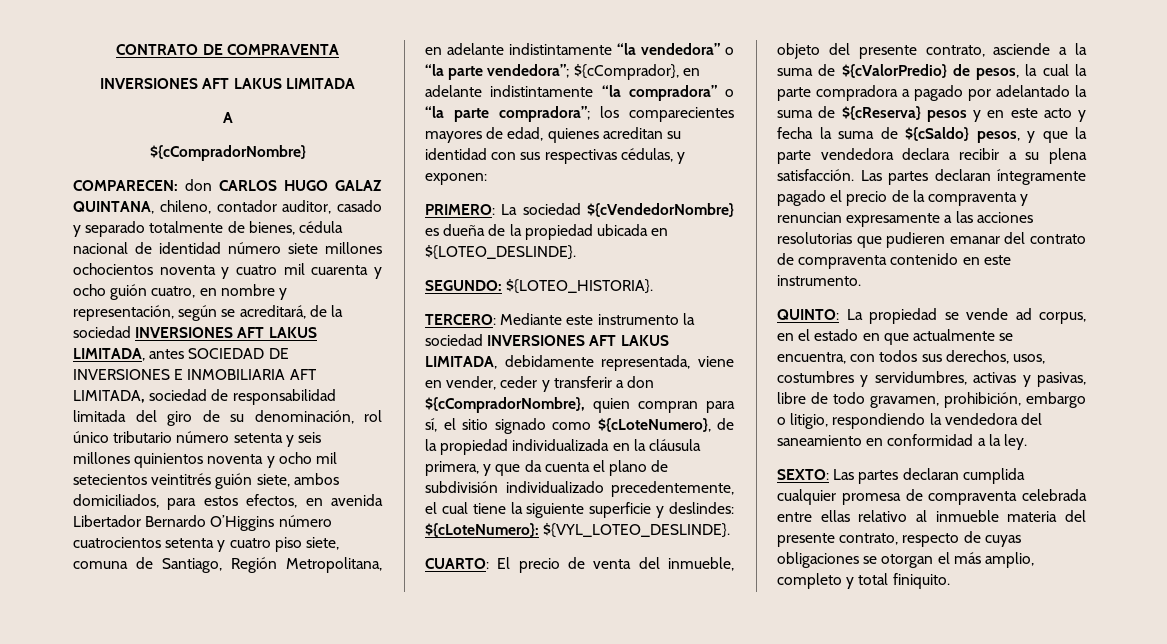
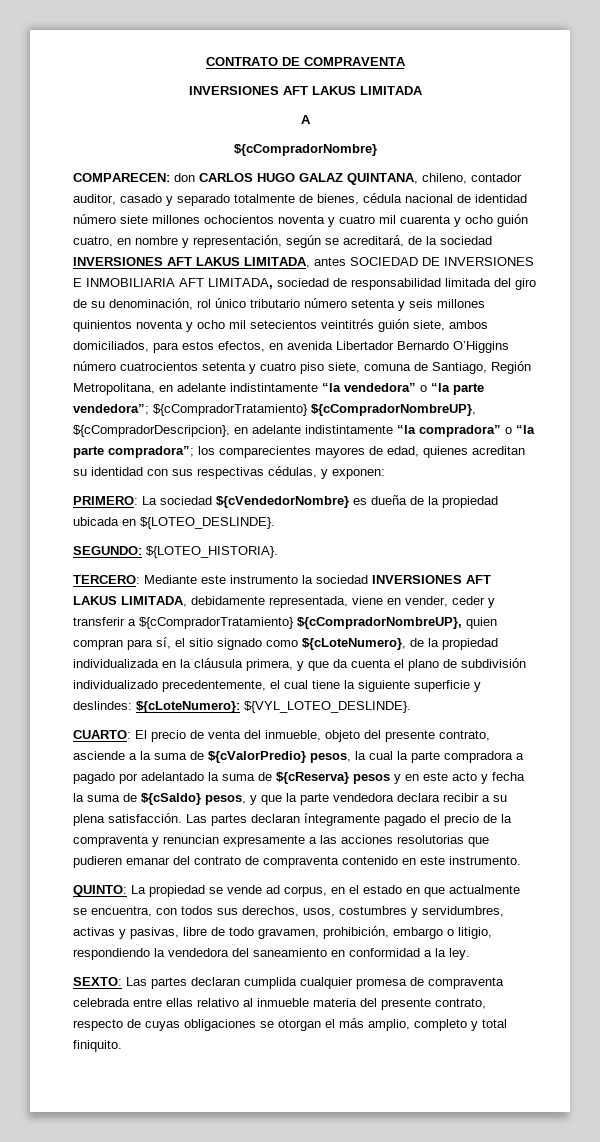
- ${cComprador}, en adelante indistintamente “la compradora” o “la parte compradora”;
+ ${cCompradorTratamiento} ${cCompradorNombreUP}, ${cCompradorDescripcion}, en adelante indistintamente “la compradora” o “la parte compradora”;
- TERCERO: Mediante este instrumento la sociedad INVERSIONES AFT LAKUS LIMITADA, debidamente representada, viene en vender, ceder y transferir a don ${cCompradorNombre}, quien compran para sí, el sitio signado como ${cLoteNumero}, de la propiedad individualizada en la cláusula primera, y que da cuenta el plano de subdivisión individualizado precedentemente, el cual tiene la siguiente superficie y deslindes: ${cLoteNumero}: ${VYL_LOTEO_DESLINDE}.
+ TERCERO: Mediante este instrumento la sociedad INVERSIONES AFT LAKUS LIMITADA, debidamente representada, viene en vender, ceder y transferir a ${cCompradorTratamiento} ${cCompradorNombreUP}, quien compran para sí, el sitio signado como ${cLoteNumero}, de la propiedad individualizada en la cláusula primera, y que da cuenta el plano de subdivisión individualizado precedentemente, el cual tiene la siguiente superficie y deslindes: ${cLoteNumero}: ${VYL_LOTEO_DESLINDE}.
- CUARTO: El precio de venta del inmueble, objeto del presente contrato, asciende a la suma de ${cValorPredio} de pesos, la cual la parte compradora a pagado por adelantado la suma de ${cReserva} pesos y en este acto y fecha la suma de ${cSaldo} pesos, y que la parte vendedora declara recibir a su plena satisfacción.
+ CUARTO: El precio de venta del inmueble, objeto del presente contrato, asciende a la suma de ${cValorPredio} pesos, la cual la parte compradora a pagado por adelantado la suma de ${cReserva} pesos y en este acto y fecha la suma de ${cSaldo} pesos, y que la parte vendedora declara recibir a su plena satisfacción.

